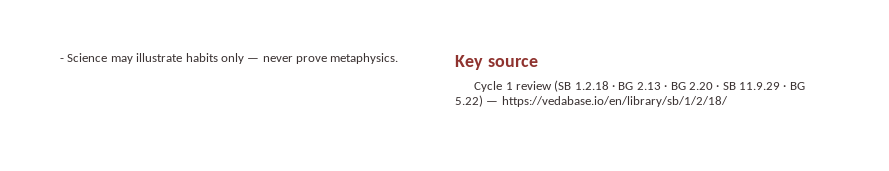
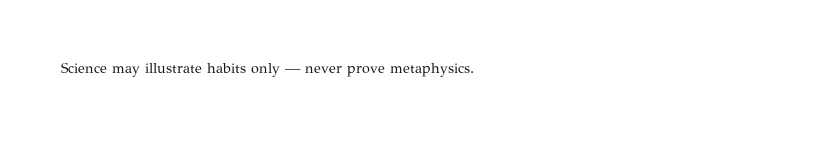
- - Science may illustrate habits only — never prove metaphysics.
+ Science may illustrate habits only — never prove metaphysics.
- Key source
- Cycle 1 review (SB 1.2.18 · BG 2.13 · BG 2.20 · SB 11.9.29 · BG 5.22) — https://vedabase.io/en/library/sb/1/2/18/

